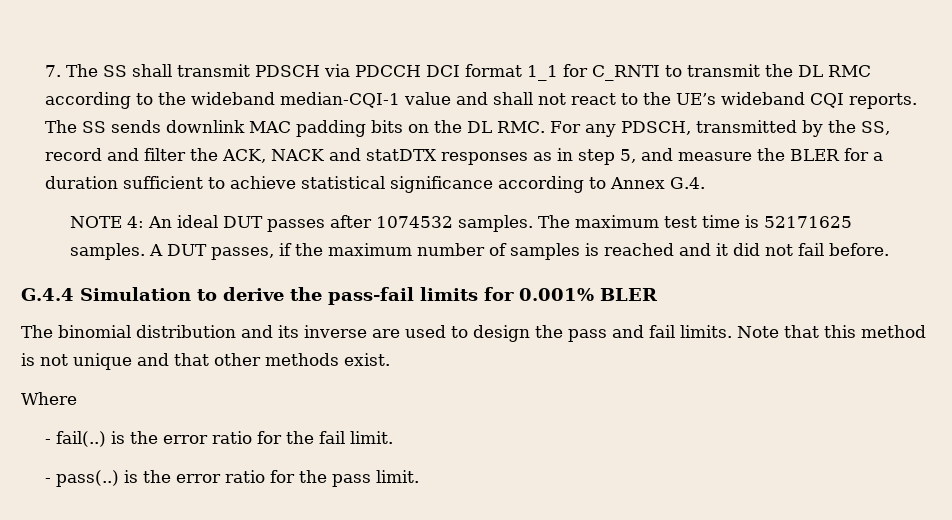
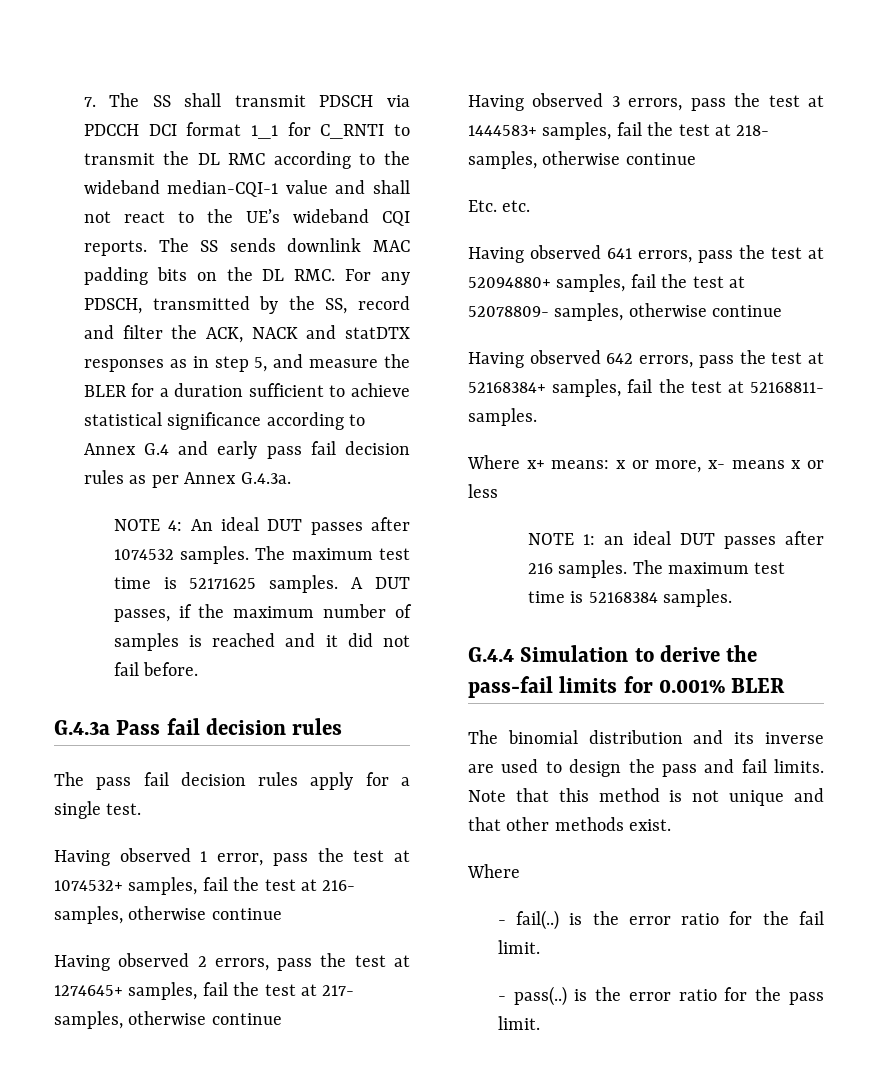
- The SS sends downlink MAC padding bits on the DL RMC. For any PDSCH, transmitted by the SS, record and filter the ACK, NACK and statDTX responses as in step 5, and measure the BLER for a duration sufficient to achieve statistical significance according to Annex G.4.
+ The SS sends downlink MAC padding bits on the DL RMC. For any PDSCH, transmitted by the SS, record and filter the ACK, NACK and statDTX responses as in step 5, and measure the BLER for a duration sufficient to achieve statistical significance according to Annex G.4 and early pass fail decision rules as per Annex G.4.3a.
+ G.4.3a Pass fail decision rules
+ The pass fail decision rules apply for a single test.
+ Having observed 1 error, pass the test at 1074532+ samples, fail the test at 216- samples, otherwise continue
+ Having observed 2 errors, pass the test at 1274645+ samples, fail the test at 217- samples, otherwise continue
+ Having observed 3 errors, pass the test at 1444583+ samples, fail the test at 218- samples, otherwise continue
+ Etc. etc.
+ Having observed 641 errors, pass the test at 52094880+ samples, fail the test at 52078809- samples, otherwise continue
+ Having observed 642 errors, pass the test at 52168384+ samples, fail the test at 52168811- samples.
+ Where x+ means: x or more, x- means x or less
+ NOTE 1: an ideal DUT passes after 216 samples. The maximum test time is 52168384 samples.

